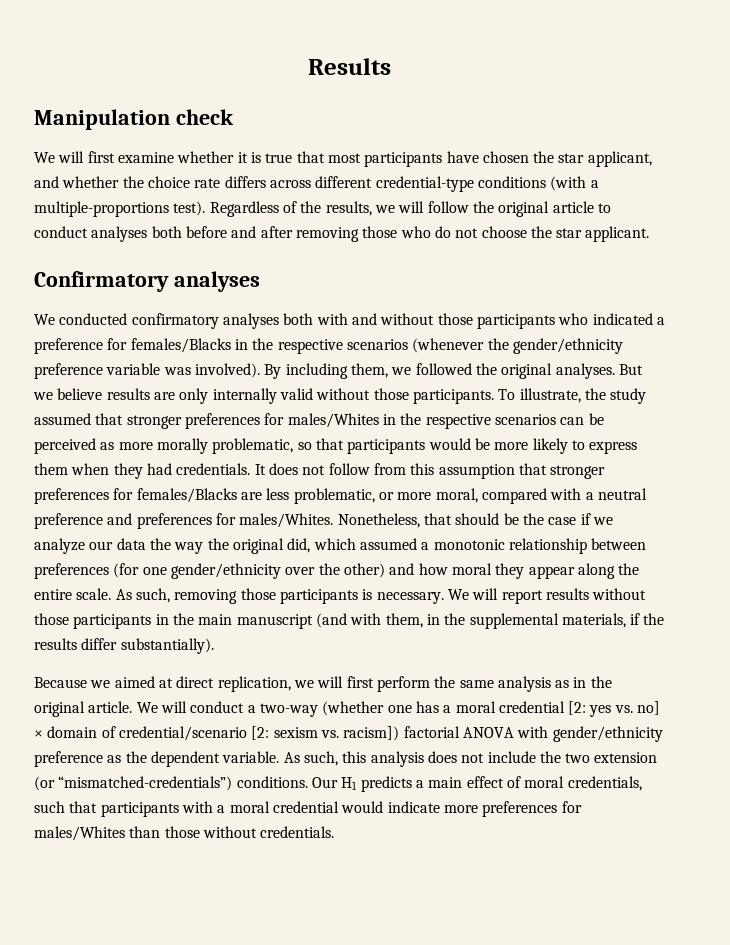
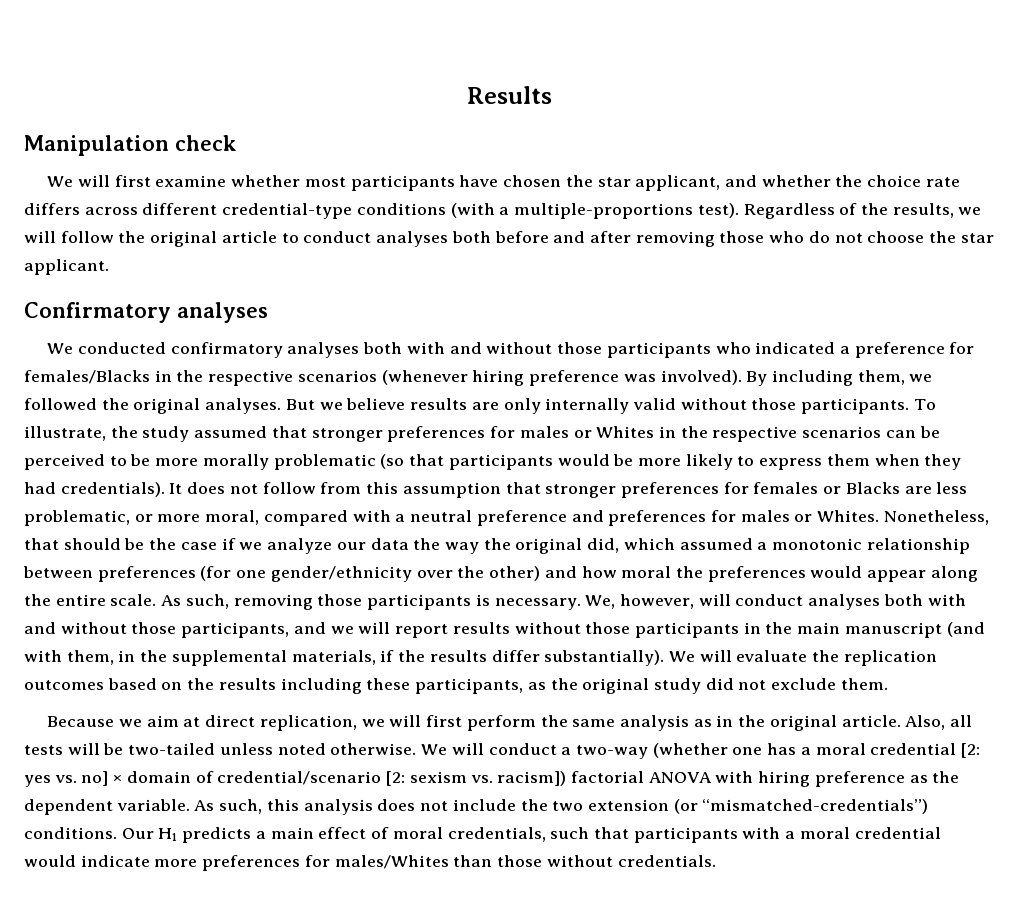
- We will first examine whether it is true that most participants have chosen the star applicant, and whether the choice rate differs across different credential-type conditions (with a multiple-proportions test).
+ We will first examine whether most participants have chosen the star applicant, and whether the choice rate differs across different credential-type conditions (with a multiple-proportions test).
- We conducted confirmatory analyses both with and without those participants who indicated a preference for females/Blacks in the respective scenarios (whenever the gender/ethnicity preference variable was involved).
+ We conducted confirmatory analyses both with and without those participants who indicated a preference for females/Blacks in the respective scenarios (whenever hiring preference was involved).
- To illustrate, the study assumed that stronger preferences for males/Whites in the respective scenarios can be perceived as more morally problematic, so that participants would be more likely to express them when they had credentials.
+ To illustrate, the study assumed that stronger preferences for males or Whites in the respective scenarios can be perceived to be more morally problematic (so that participants would be more likely to express them when they had credentials).
- It does not follow from this assumption that stronger preferences for females/Blacks are less problematic, or more moral, compared with a neutral preference and preferences for males/Whites.
+ It does not follow from this assumption that stronger preferences for females or Blacks are less problematic, or more moral, compared with a neutral preference and preferences for males or Whites.
- Nonetheless, that should be the case if we analyze our data the way the original did, which assumed a monotonic relationship between preferences (for one gender/ethnicity over the other) and how moral they appear along the entire scale.
+ Nonetheless, that should be the case if we analyze our data the way the original did, which assumed a monotonic relationship between preferences (for one gender/ethnicity over the other) and how moral the preferences would appear along the entire scale.
- We will report results without those participants in the main manuscript (and with them, in the supplemental materials, if the results differ substantially).
+ We, however, will conduct analyses both with and without those participants, and we will report results without those participants in the main manuscript (and with them, in the supplemental materials, if the results differ substantially). We will evaluate the replication outcomes based on the results including these participants, as the original study did not exclude them.
- Because we aimed at direct replication, we will first perform the same analysis as in the original article.
+ Because we aim at direct replication, we will first perform the same analysis as in the original article.
+ Also, all tests will be two-tailed unless noted otherwise.
- We will conduct a two-way (whether one has a moral credential [2: yes vs. no] × domain of credential/scenario [2: sexism vs. racism]) factorial ANOVA with gender/ethnicity preference as the dependent variable.
+ We will conduct a two-way (whether one has a moral credential [2: yes vs. no] × domain of credential/scenario [2: sexism vs. racism]) factorial ANOVA with hiring preference as the dependent variable.

